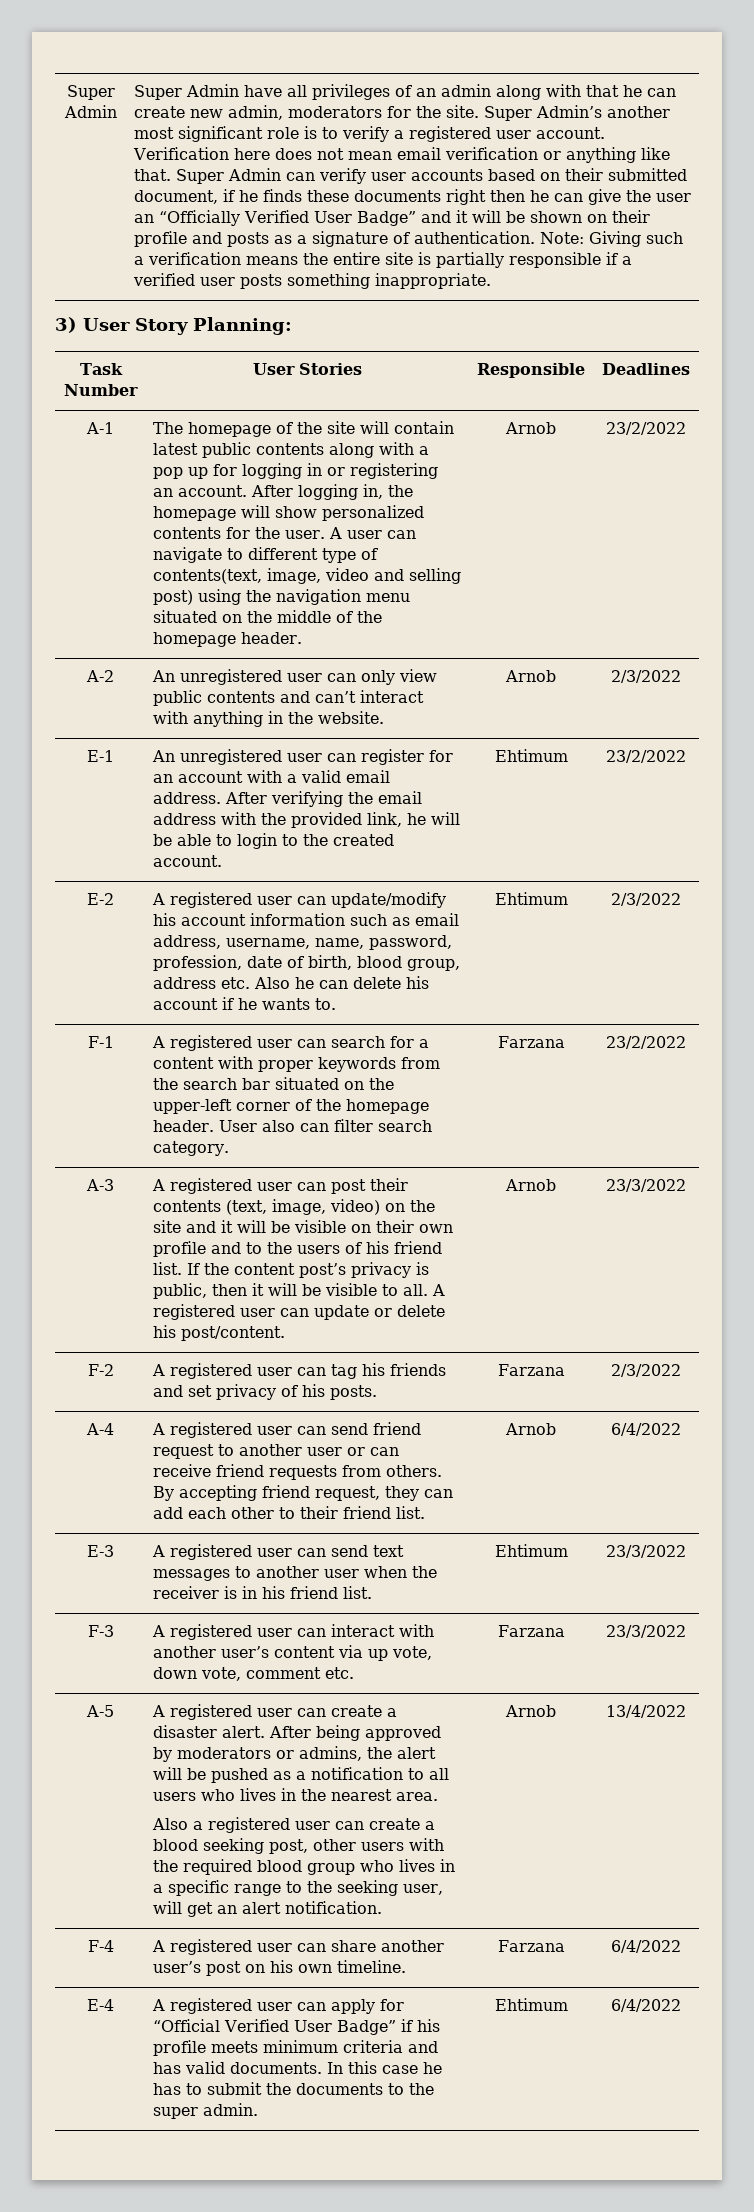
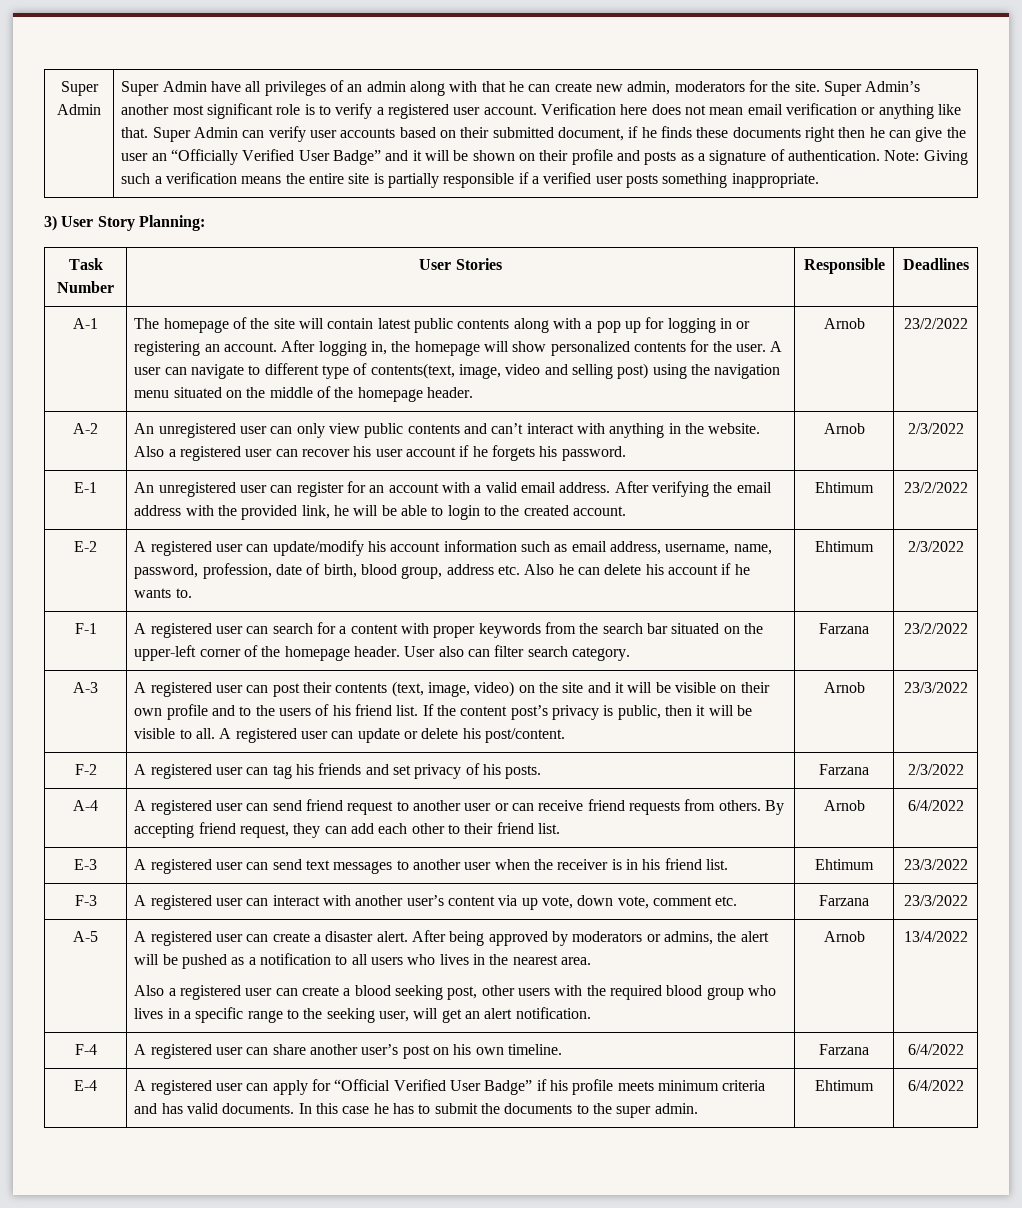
- A-2 | An unregistered user can only view public contents and can’t interact with anything in the website. | Arnob | 2/3/2022
+ A-2 | An unregistered user can only view public contents and can’t interact with anything in the website. Also a registered user can recover his user account if he forgets his password. | Arnob | 2/3/2022

